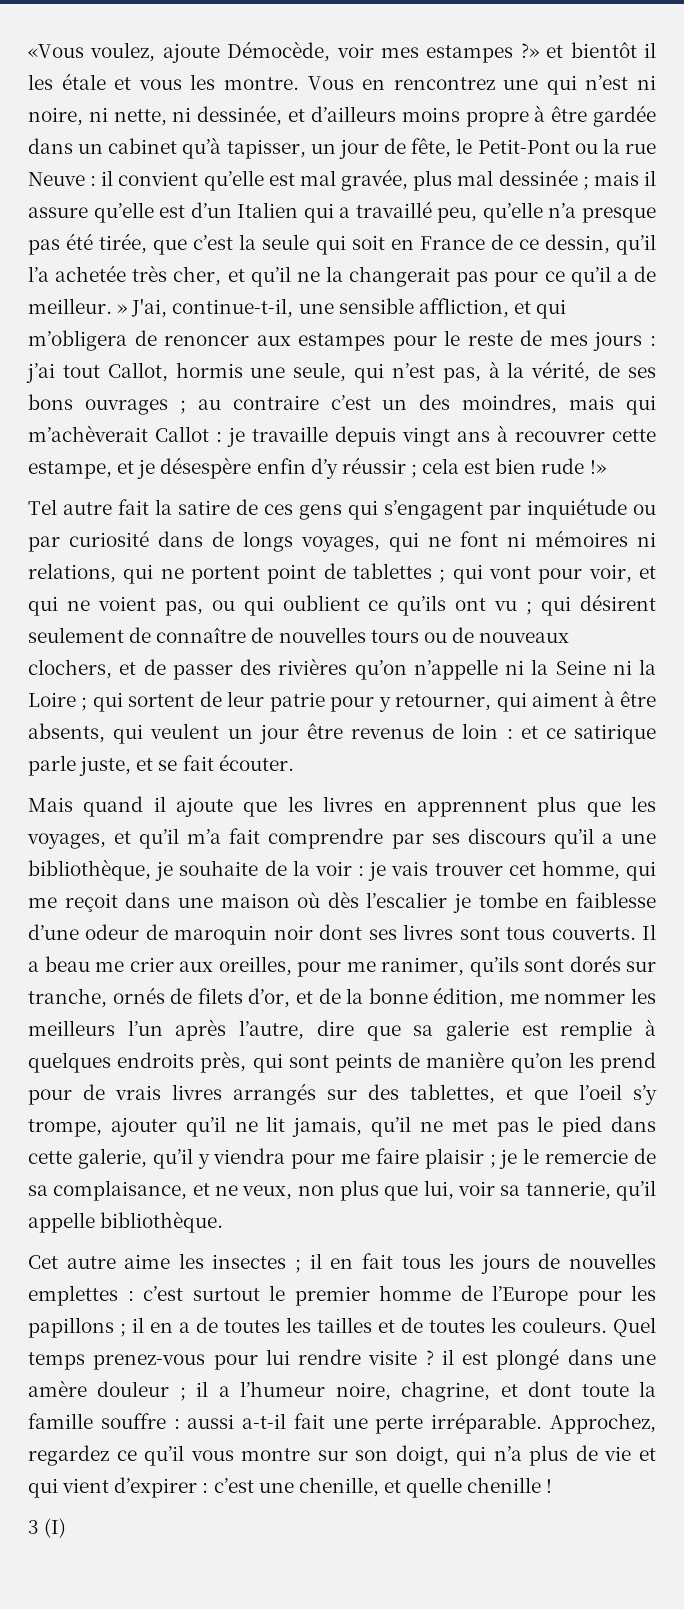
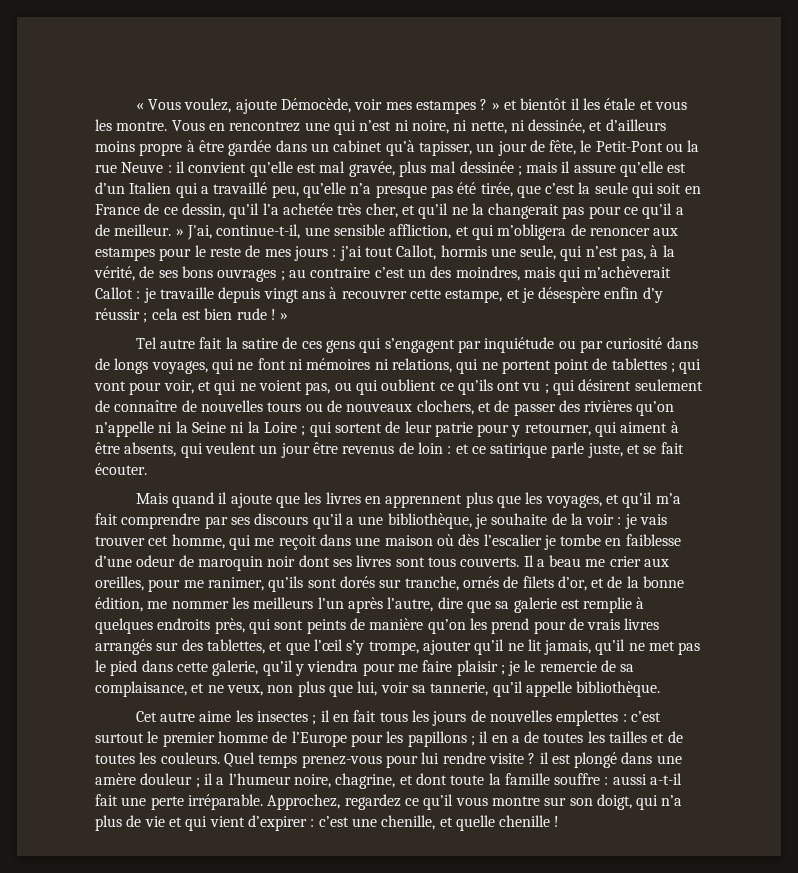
- «Vous voulez, ajoute Démocède, voir mes estampes ?» et bientôt il les étale et vous les montre.
+ « Vous voulez, ajoute Démocède, voir mes estampes ? » et bientôt il les étale et vous les montre.
- cela est bien rude !»
+ cela est bien rude ! »
- Il a beau me crier aux oreilles, pour me ranimer, qu’ils sont dorés sur tranche, ornés de filets d’or, et de la bonne édition, me nommer les meilleurs l’un après l’autre, dire que sa galerie est remplie à quelques endroits près, qui sont peints de manière qu’on les prend pour de vrais livres arrangés sur des tablettes, et que l’oeil s’y trompe, ajouter qu’il ne lit jamais, qu’il ne met pas le pied dans cette galerie, qu’il y viendra pour me faire plaisir ;
+ Il a beau me crier aux oreilles, pour me ranimer, qu’ils sont dorés sur tranche, ornés de filets d’or, et de la bonne édition, me nommer les meilleurs l’un après l’autre, dire que sa galerie est remplie à quelques endroits près, qui sont peints de manière qu’on les prend pour de vrais livres arrangés sur des tablettes, et que l’œil s’y trompe, ajouter qu’il ne lit jamais, qu’il ne met pas le pied dans cette galerie, qu’il y viendra pour me faire plaisir ;
- 3 (I)

